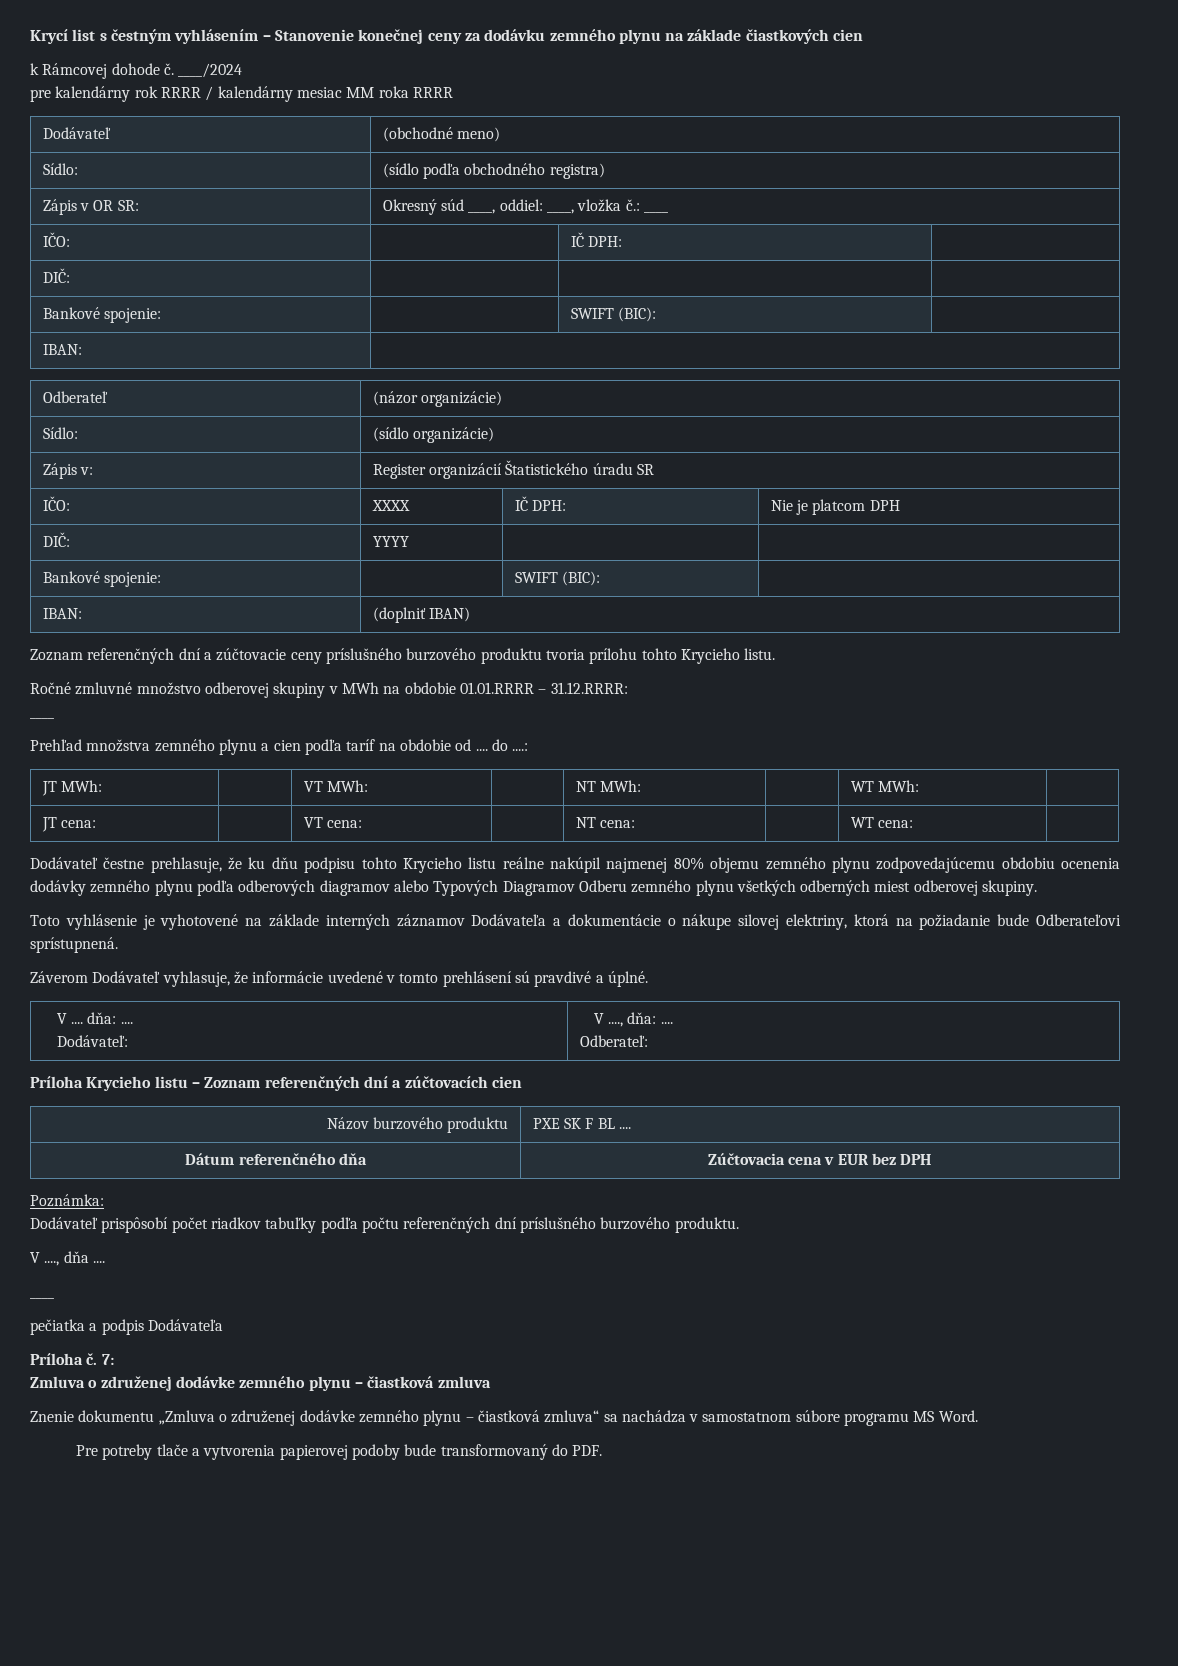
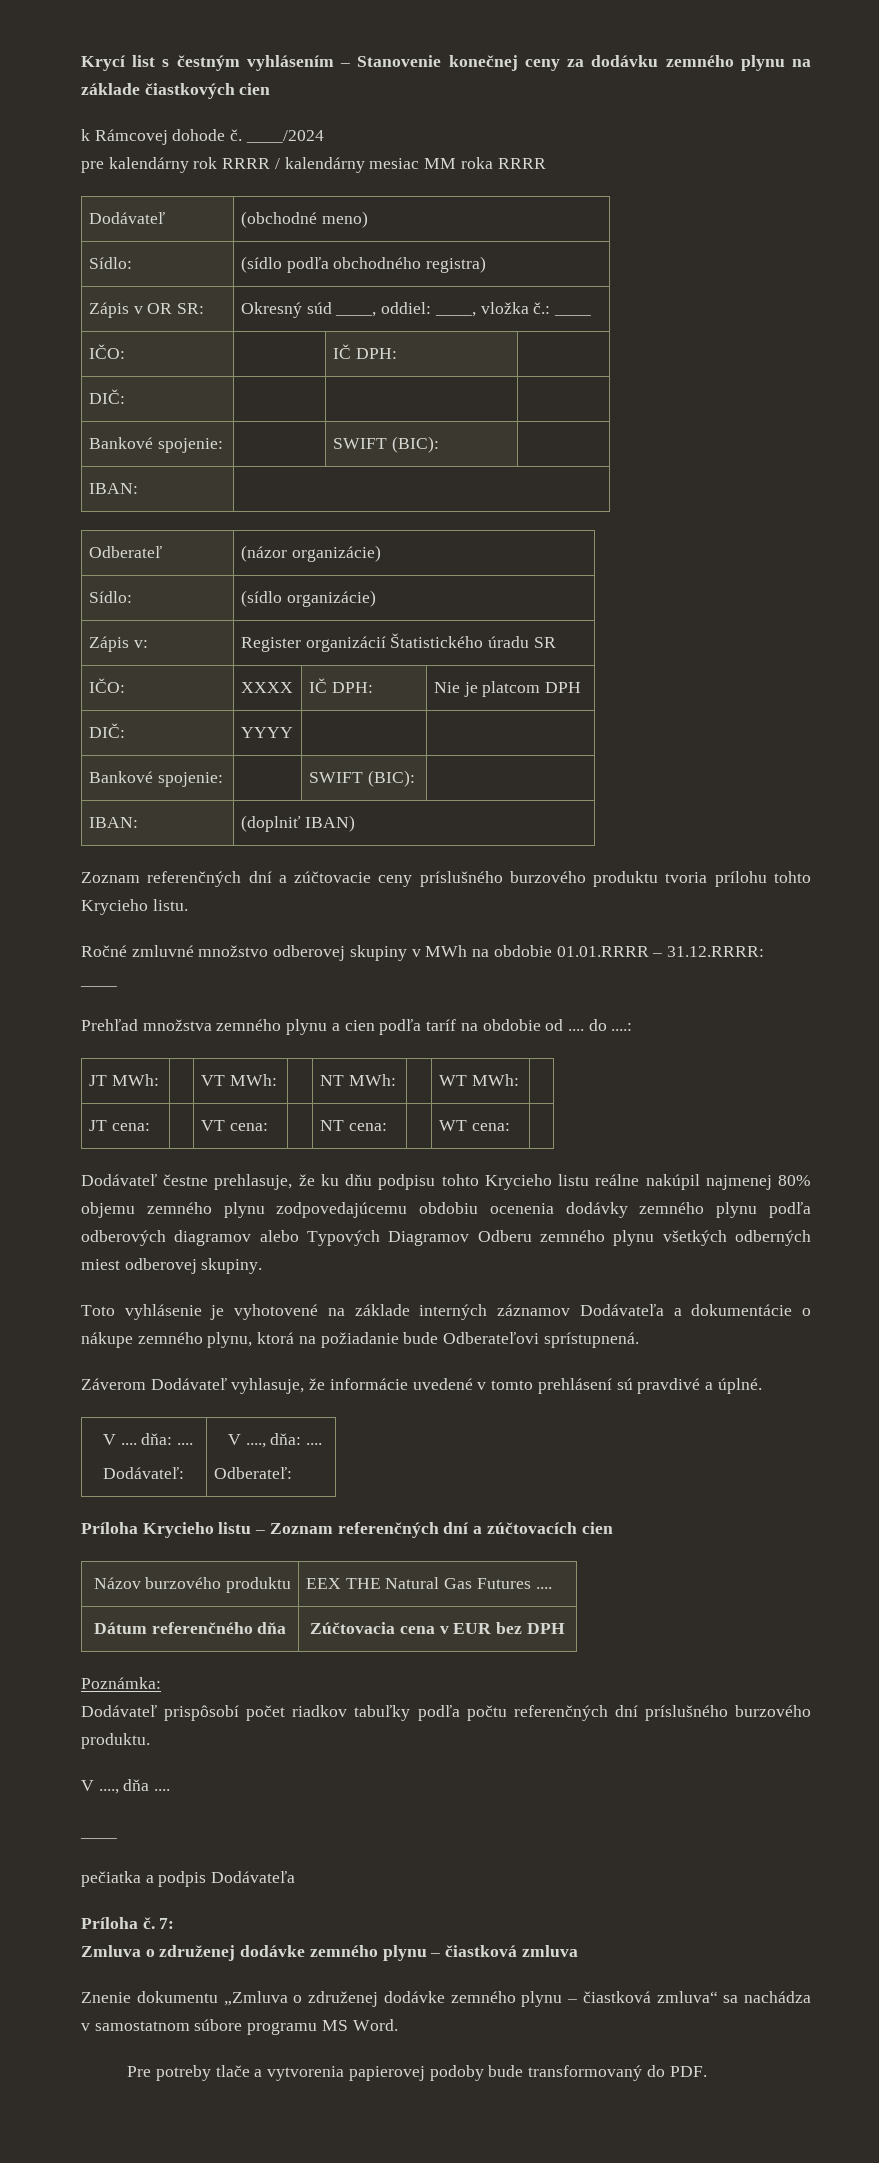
- Toto vyhlásenie je vyhotovené na základe interných záznamov Dodávateľa a dokumentácie o nákupe silovej elektriny, ktorá na požiadanie bude Odberateľovi sprístupnená.
+ Toto vyhlásenie je vyhotovené na základe interných záznamov Dodávateľa a dokumentácie o nákupe zemného plynu, ktorá na požiadanie bude Odberateľovi sprístupnená.
- Názov burzového produktu | PXE SK F BL ....
+ Názov burzového produktu | EEX THE Natural Gas Futures ....

